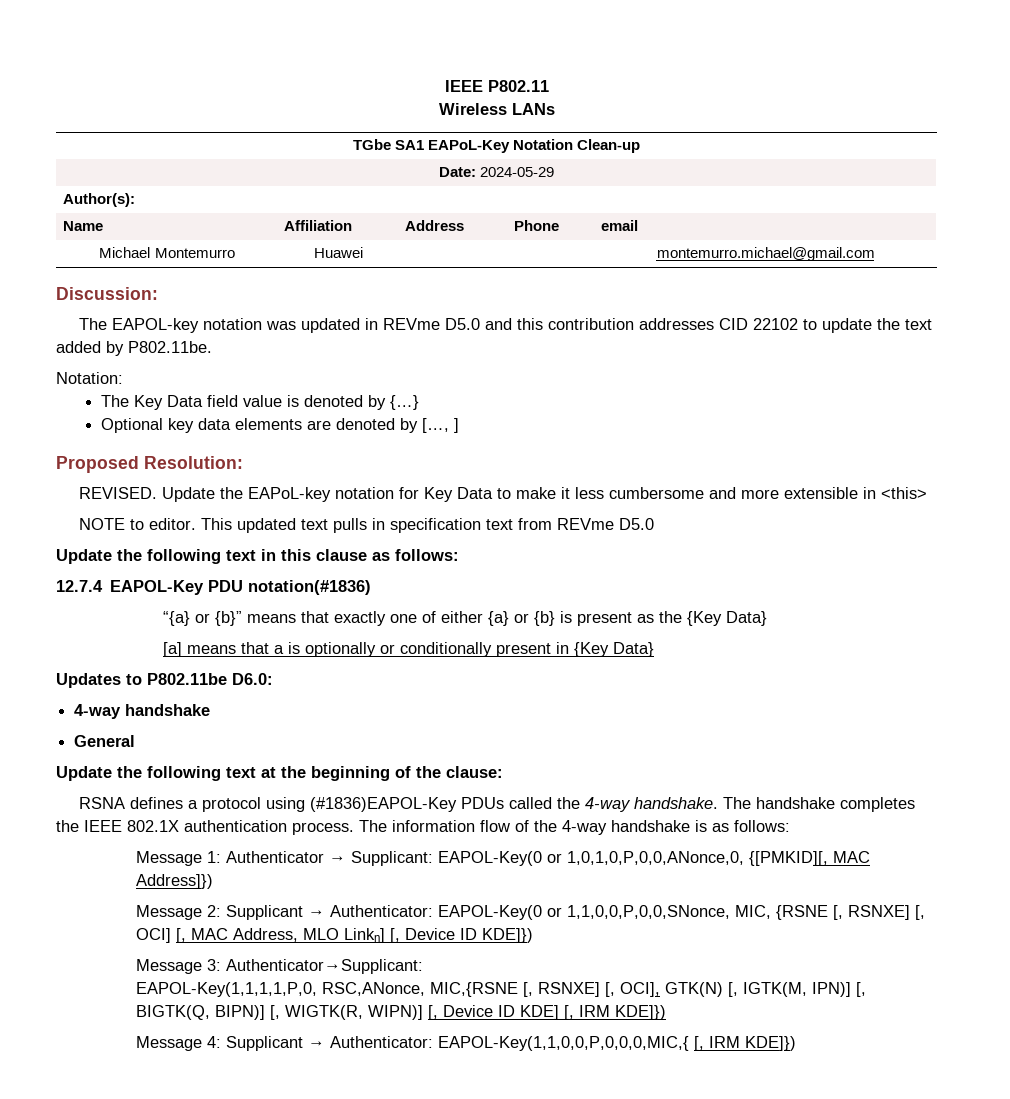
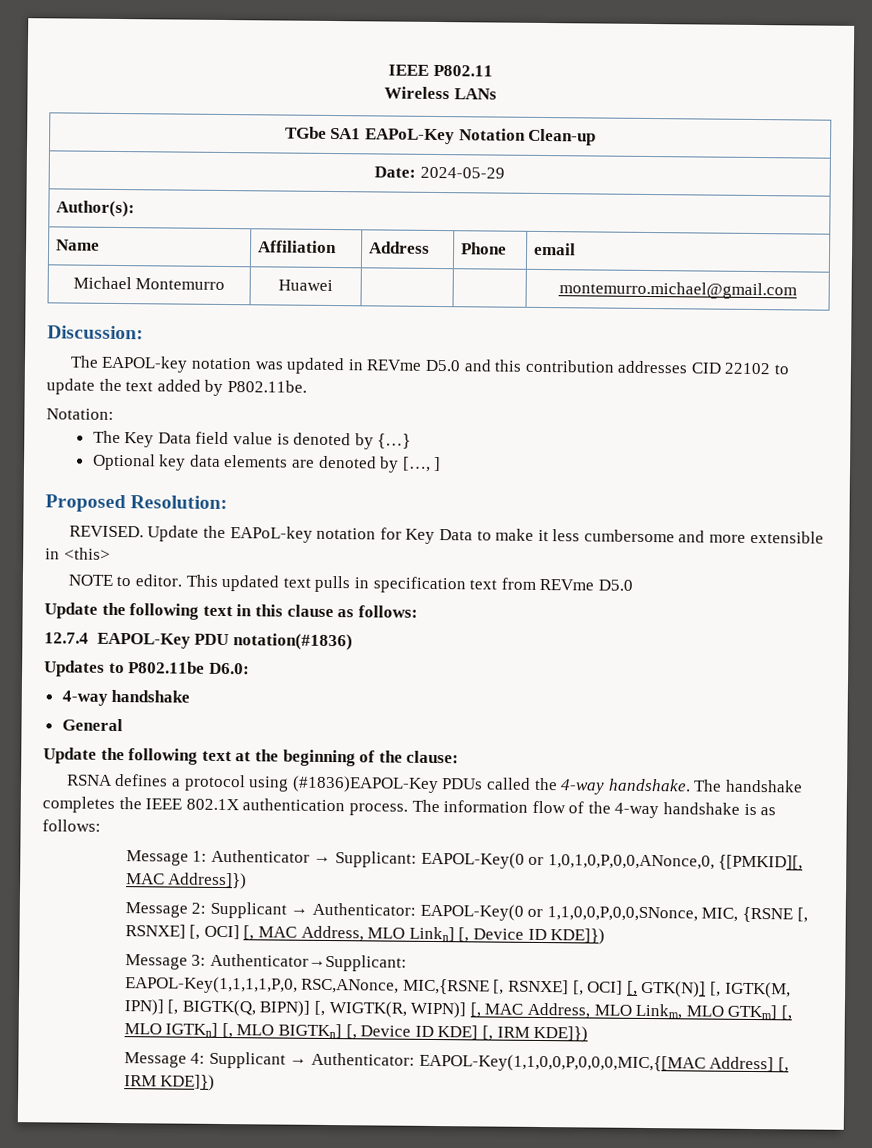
- “{a} or {b}” means that exactly one of either {a} or {b} is present as the {Key Data}
- [a] means that a is optionally or conditionally present in {Key Data}
- EAPOL-Key(1,1,1,1,P,0, RSC,ANonce, MIC,{RSNE [, RSNXE] [, OCI], GTK(N) [, IGTK(M, IPN)] [, BIGTK(Q, BIPN)] [, WIGTK(R, WIPN)] [, Device ID KDE] [, IRM KDE]})
+ EAPOL-Key(1,1,1,1,P,0, RSC,ANonce, MIC,{RSNE [, RSNXE] [, OCI] [, GTK(N)] [, IGTK(M, IPN)] [, BIGTK(Q, BIPN)] [, WIGTK(R, WIPN)] [, MAC Address, MLO Linkm, MLO GTKm] [, MLO IGTKn] [, MLO BIGTKn] [, Device ID KDE] [, IRM KDE]})
- Message 4: Supplicant → Authenticator: EAPOL-Key(1,1,0,0,P,0,0,0,MIC,{ [, IRM KDE]})
+ Message 4: Supplicant → Authenticator: EAPOL-Key(1,1,0,0,P,0,0,0,MIC,{[MAC Address] [, IRM KDE]})

